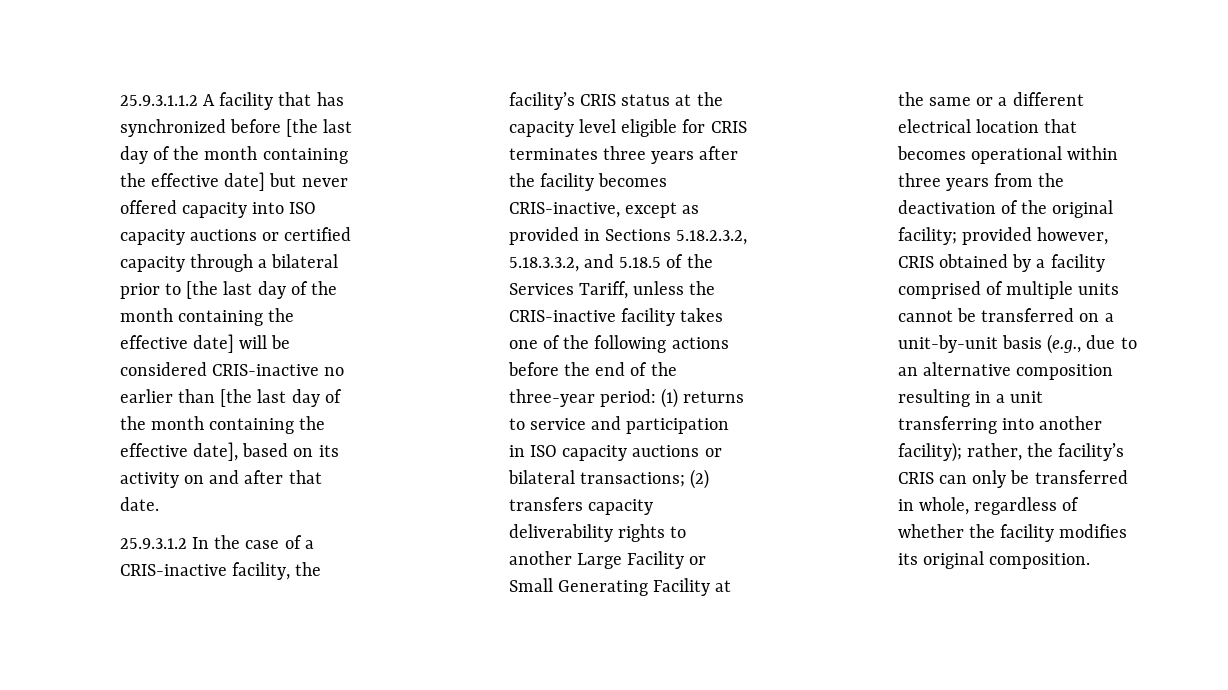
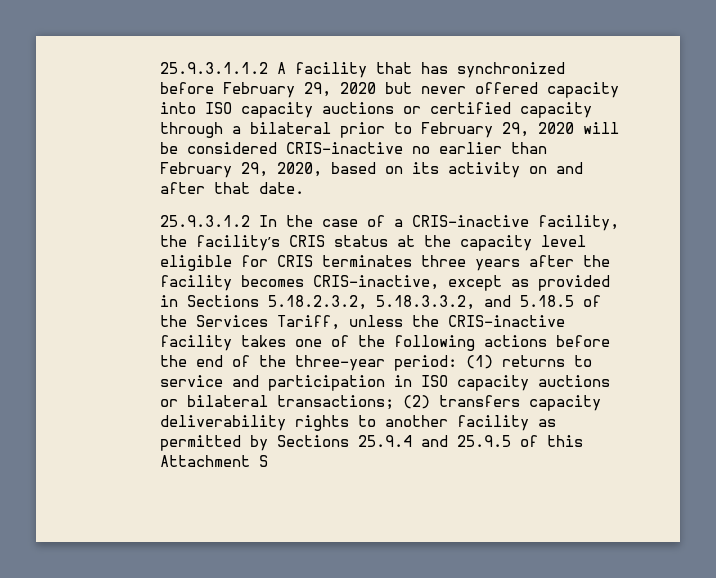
- 25.9.3.1.1.2 A facility that has synchronized before [the last day of the month containing the effective date] but never offered capacity into ISO capacity auctions or certified capacity through a bilateral prior to [the last day of the month containing the effective date] will be considered CRIS-inactive no earlier than [the last day of the month containing the effective date], based on its activity on and after that date.
+ 25.9.3.1.1.2 A facility that has synchronized before February 29, 2020 but never offered capacity into ISO capacity auctions or certified capacity through a bilateral prior to February 29, 2020 will be considered CRIS-inactive no earlier than February 29, 2020, based on its activity on and after that date.
- (2) transfers capacity deliverability rights to another Large Facility or Small Generating Facility at the same or a different electrical location that becomes operational within three years from the deactivation of the original facility; provided however, CRIS obtained by a facility comprised of multiple units cannot be transferred on a unit-by-unit basis (e.g., due to an alternative composition resulting in a unit transferring into another facility); rather, the facility’s CRIS can only be transferred in whole, regardless of whether the facility modifies its original composition.
+ (2) transfers capacity deliverability rights to another facility as permitted by Sections 25.9.4 and 25.9.5 of this Attachment S

